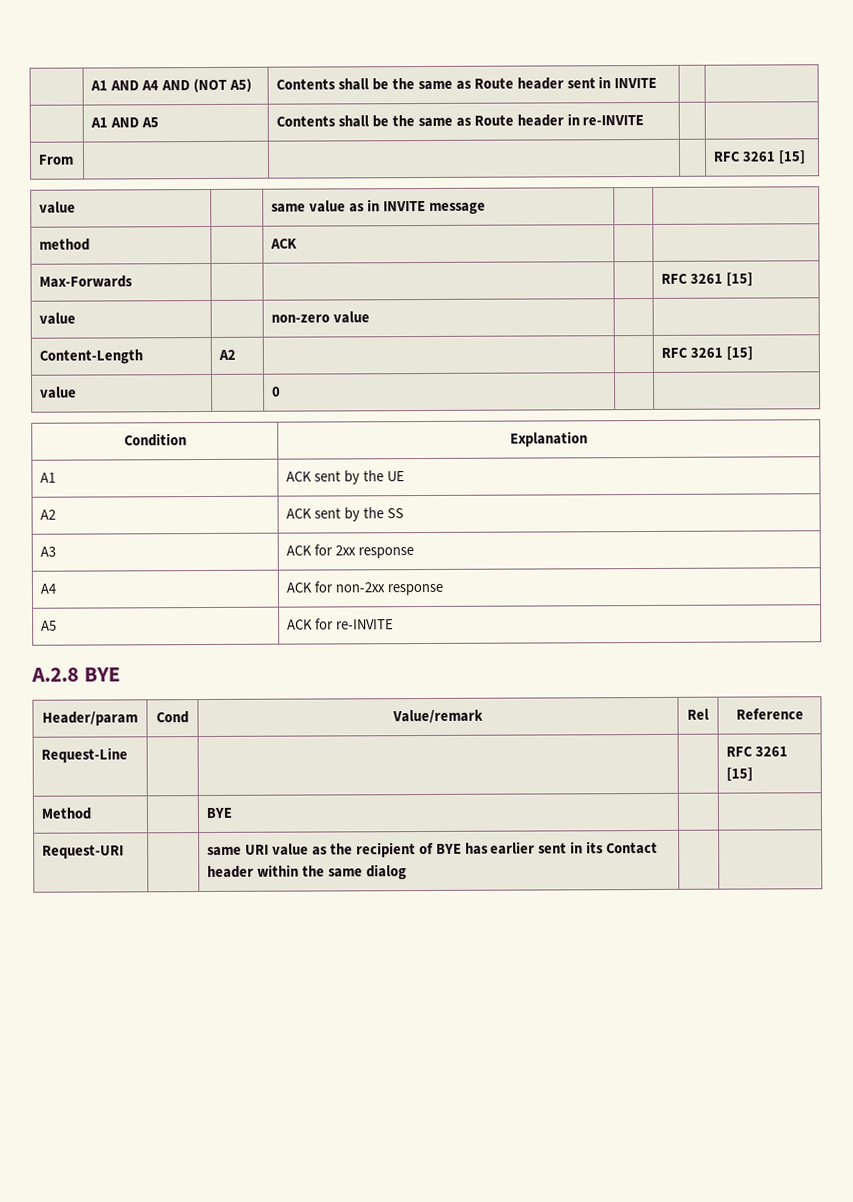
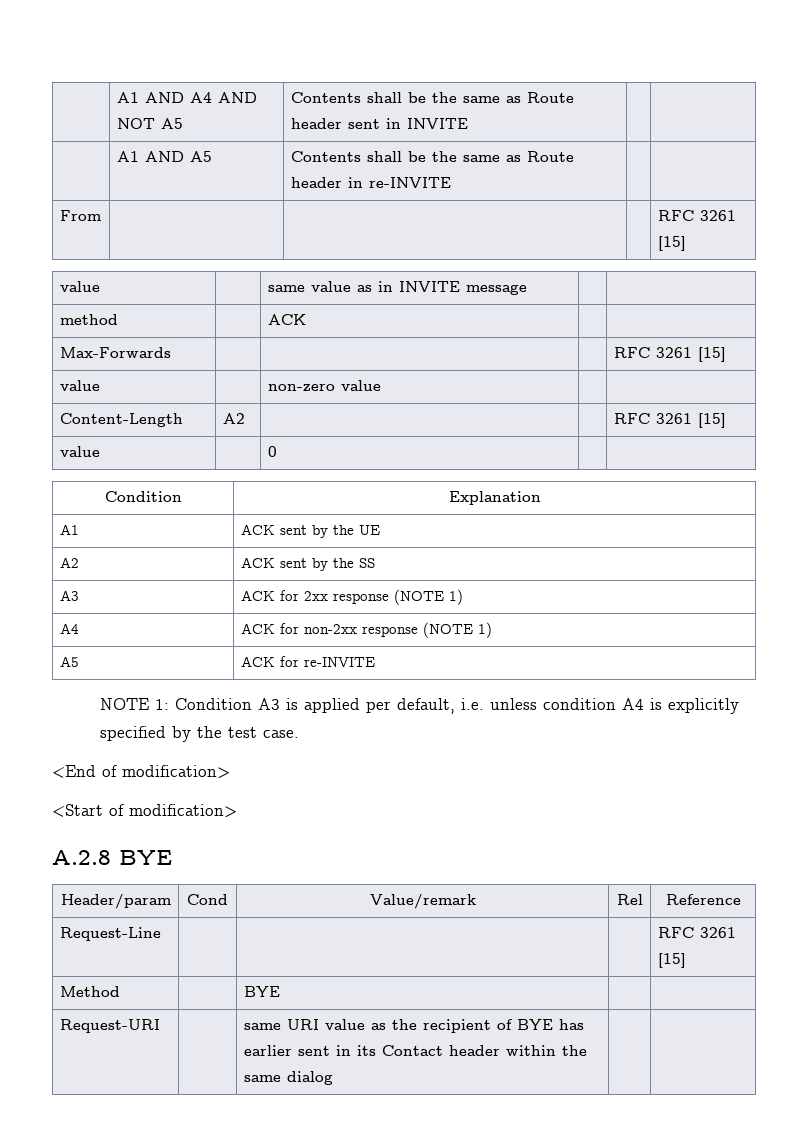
- | A1 AND A4 AND (NOT A5) | Contents shall be the same as Route header sent in INVITE | |
+ | A1 AND A4 AND NOT A5 | Contents shall be the same as Route header sent in INVITE | |
- A3 | ACK for 2xx response
+ A3 | ACK for 2xx response (NOTE 1)
- A4 | ACK for non-2xx response
+ A4 | ACK for non-2xx response (NOTE 1)
+ NOTE 1: Condition A3 is applied per default, i.e. unless condition A4 is explicitly specified by the test case.
+ <End of modification>
+ <Start of modification>

